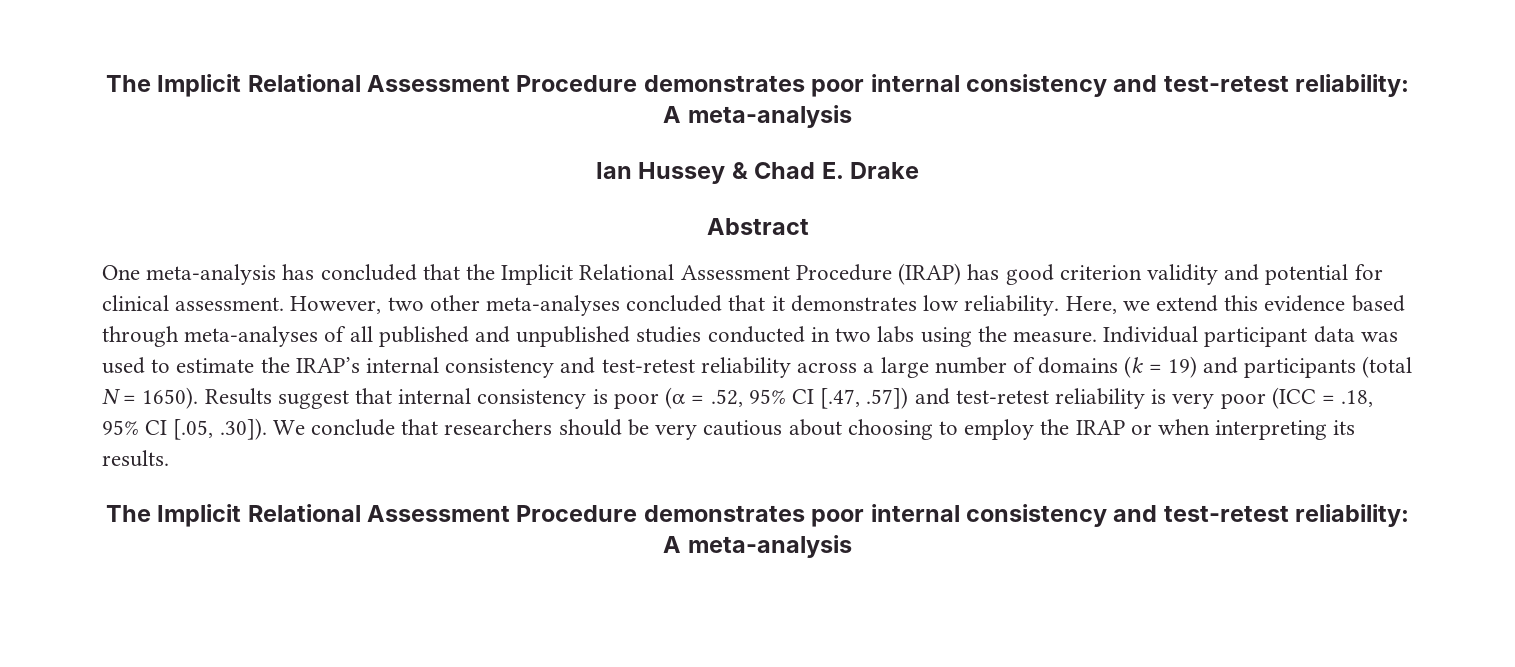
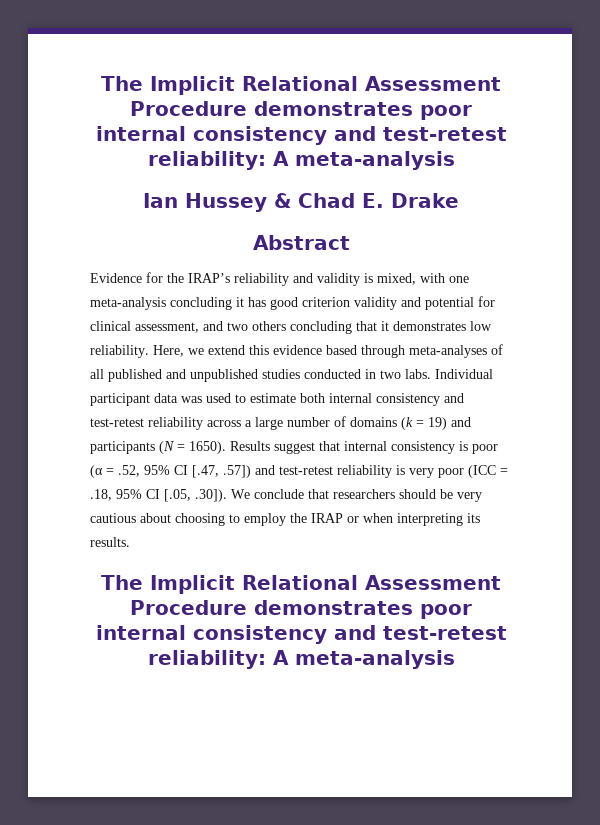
- One meta-analysis has concluded that the Implicit Relational Assessment Procedure (IRAP) has good criterion validity and potential for clinical assessment. However, two other meta-analyses concluded that it demonstrates low reliability.
+ Evidence for the IRAP’s reliability and validity is mixed, with one meta-analysis concluding it has good criterion validity and potential for clinical assessment, and two others concluding that it demonstrates low reliability.
- Here, we extend this evidence based through meta-analyses of all published and unpublished studies conducted in two labs using the measure.
+ Here, we extend this evidence based through meta-analyses of all published and unpublished studies conducted in two labs.
- Individual participant data was used to estimate the IRAP’s internal consistency and test-retest reliability across a large number of domains (k = 19) and participants (total N = 1650).
+ Individual participant data was used to estimate both internal consistency and test-retest reliability across a large number of domains (k = 19) and participants (N = 1650).

